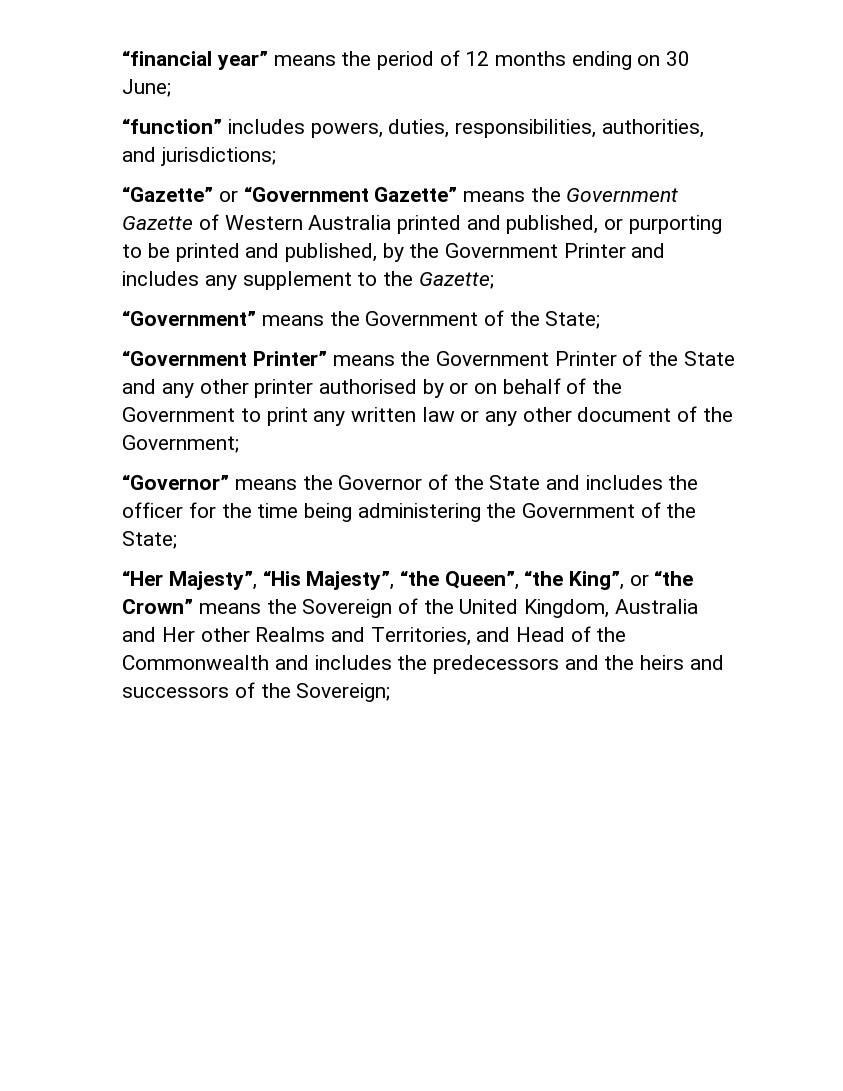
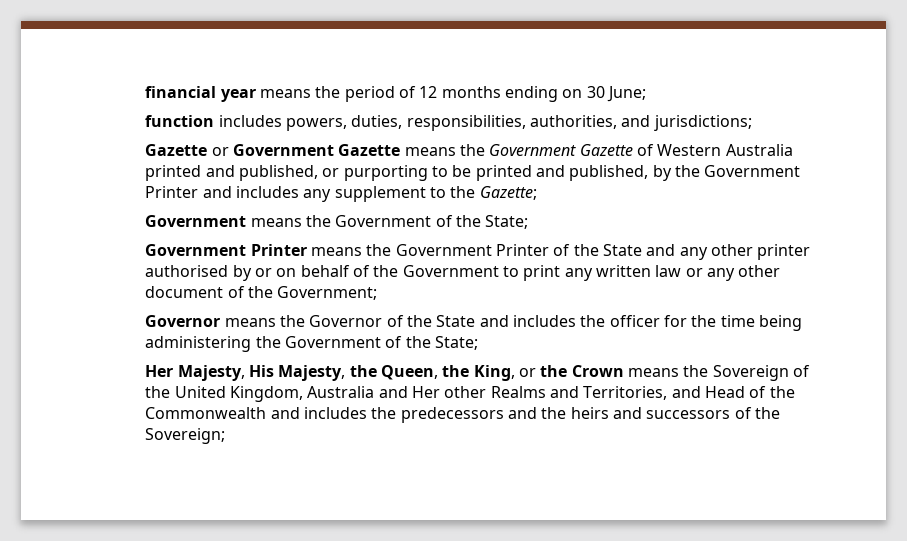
- “financial year” means the period of 12 months ending on 30 June;
+ financial year means the period of 12 months ending on 30 June;
- “function” includes powers, duties, responsibilities, authorities, and jurisdictions;
+ function includes powers, duties, responsibilities, authorities, and jurisdictions;
- “Gazette” or “Government Gazette” means the Government Gazette of Western Australia printed and published, or purporting to be printed and published, by the Government Printer and includes any supplement to the Gazette;
+ Gazette or Government Gazette means the Government Gazette of Western Australia printed and published, or purporting to be printed and published, by the Government Printer and includes any supplement to the Gazette;
- “Government” means the Government of the State;
+ Government means the Government of the State;
- “Government Printer” means the Government Printer of the State and any other printer authorised by or on behalf of the Government to print any written law or any other document of the Government;
+ Government Printer means the Government Printer of the State and any other printer authorised by or on behalf of the Government to print any written law or any other document of the Government;
- “Governor” means the Governor of the State and includes the officer for the time being administering the Government of the State;
+ Governor means the Governor of the State and includes the officer for the time being administering the Government of the State;
- “Her Majesty”, “His Majesty”, “the Queen”, “the King”, or “the Crown” means the Sovereign of the United Kingdom, Australia and Her other Realms and Territories, and Head of the Commonwealth and includes the predecessors and the heirs and successors of the Sovereign;
+ Her Majesty, His Majesty, the Queen, the King, or the Crown means the Sovereign of the United Kingdom, Australia and Her other Realms and Territories, and Head of the Commonwealth and includes the predecessors and the heirs and successors of the Sovereign;

